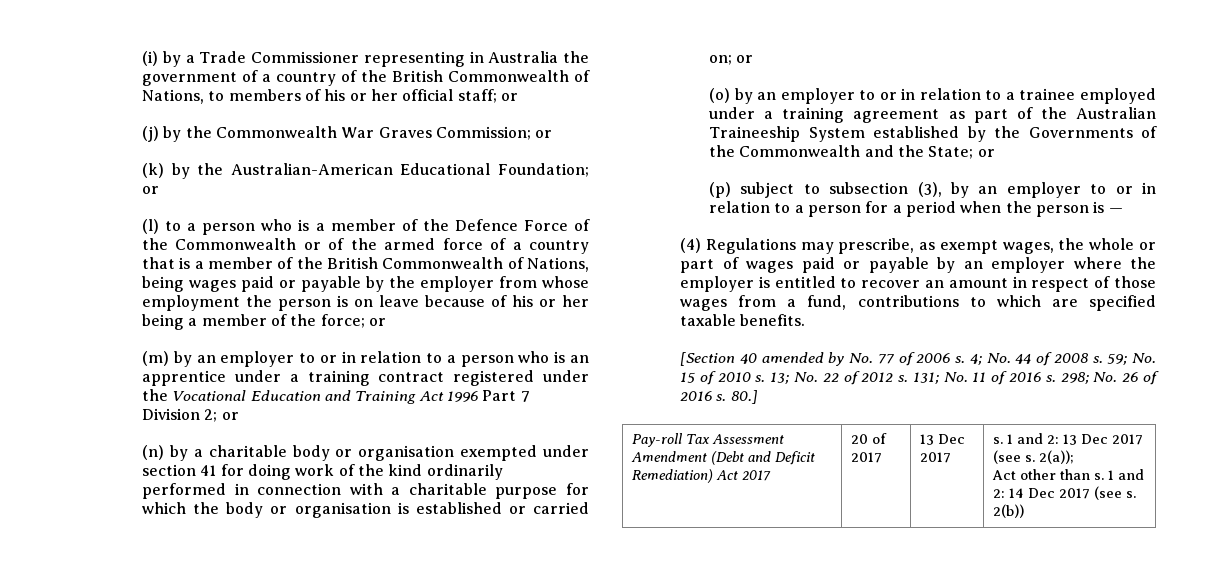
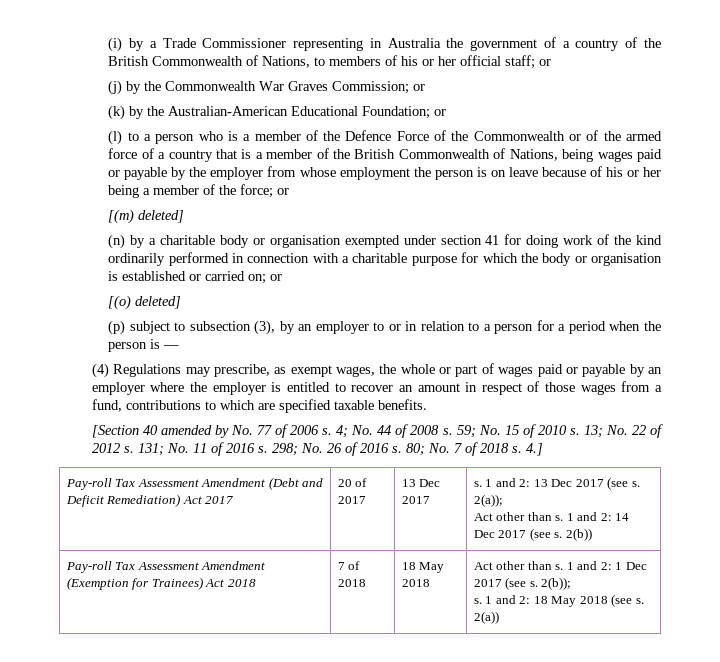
- (m) by an employer to or in relation to a person who is an apprentice under a training contract registered under the Vocational Education and Training Act 1996 Part 7 Division 2; or
+ [(m) deleted]
- (o) by an employer to or in relation to a trainee employed under a training agreement as part of the Australian Traineeship System established by the Governments of the Commonwealth and the State; or
+ [(o) deleted]
- 80.]
+ 80; No. 7 of 2018 s. 4.]
+ Pay-roll Tax Assessment Amendment (Exemption for Trainees) Act 2018 | 7 of 2018 | 18 May 2018 | Act other than s. 1 and 2: 1 Dec 2017 (see s. 2(b));
+ s. 1 and 2: 18 May 2018 (see s. 2(a))

